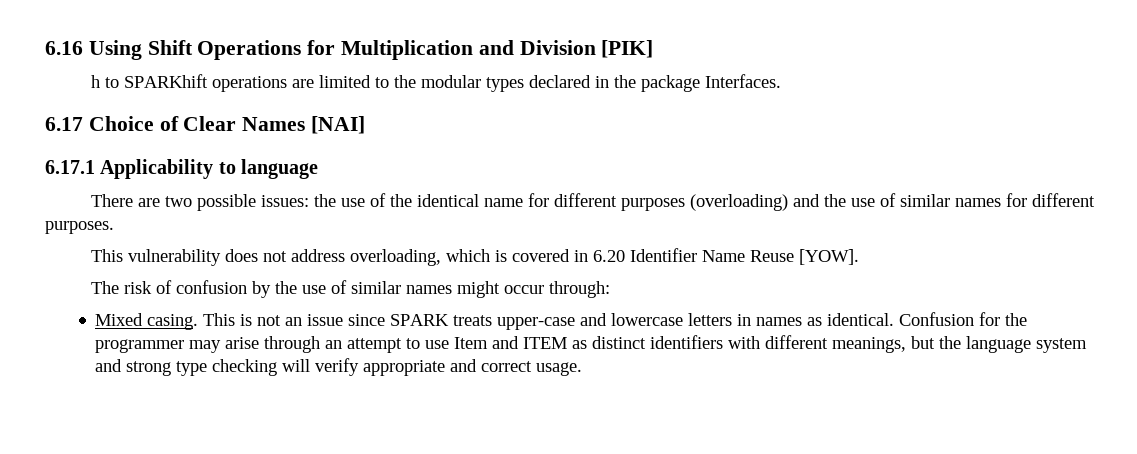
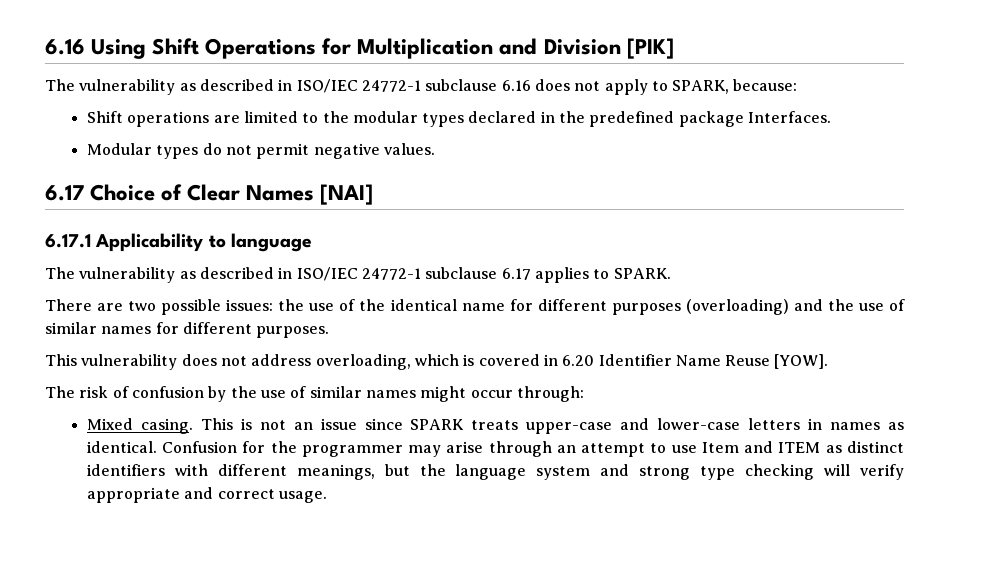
- h to SPARKhift operations are limited to the modular types declared in the package Interfaces.
+ The vulnerability as described in ISO/IEC 24772-1 subclause 6.16 does not apply to SPARK, because:
+ Shift operations are limited to the modular types declared in the predefined package Interfaces.
+ Modular types do not permit negative values.
+ The vulnerability as described in ISO/IEC 24772-1 subclause 6.17 applies to SPARK.
- This is not an issue since SPARK treats upper-case and lowercase letters in names as identical.
+ This is not an issue since SPARK treats upper-case and lower-case letters in names as identical.

